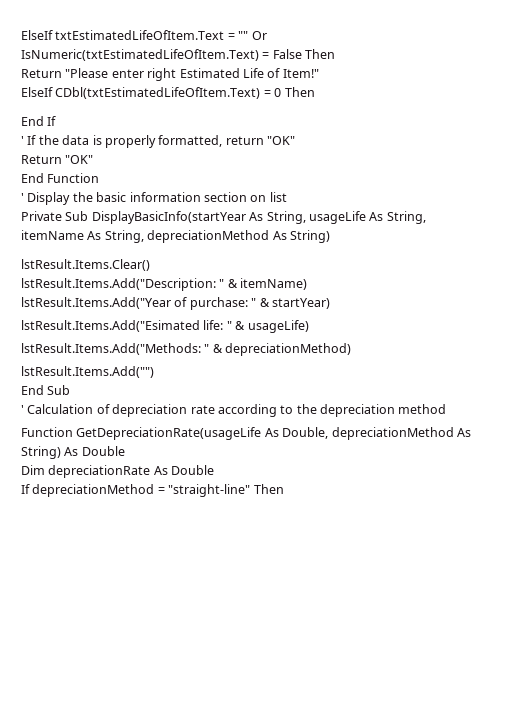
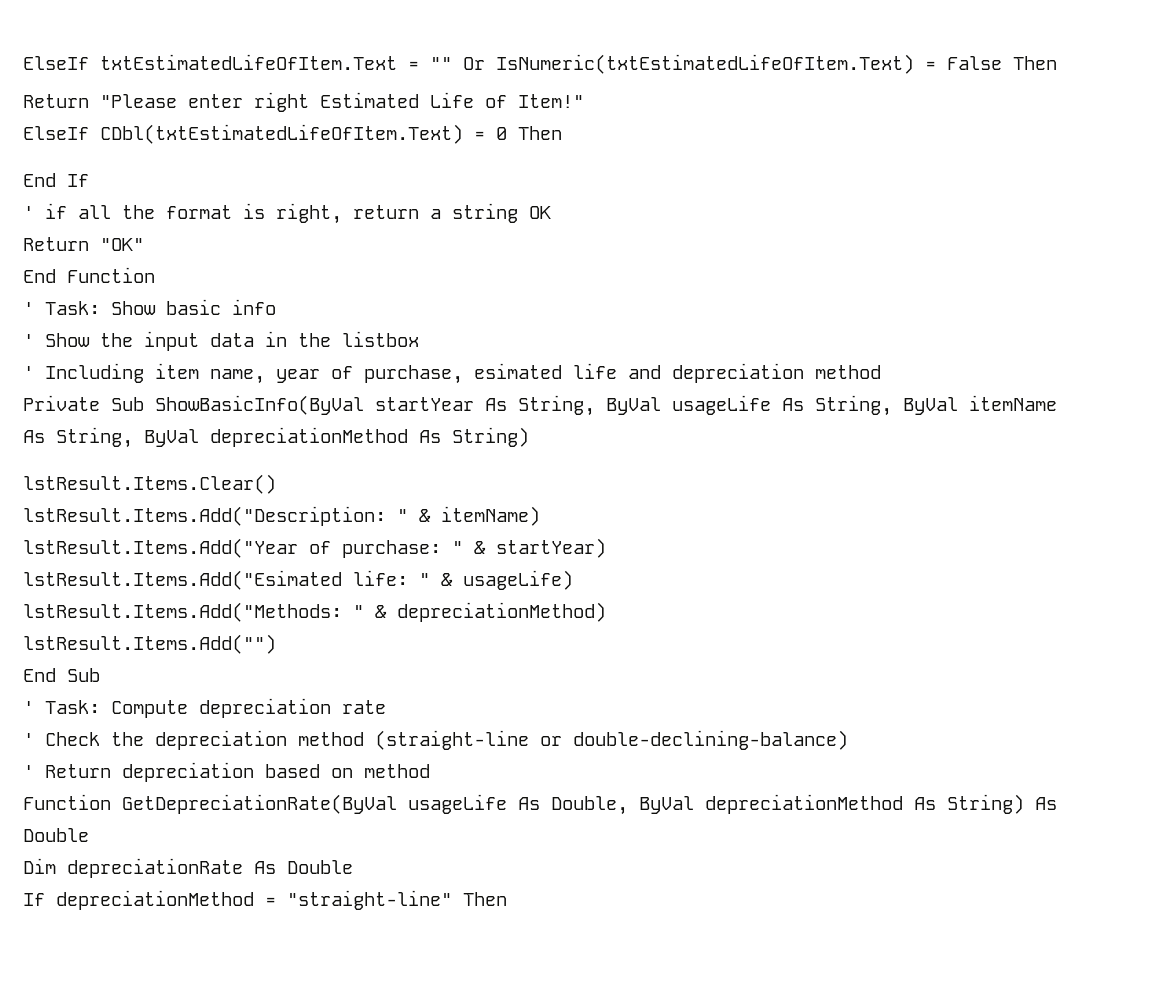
- ' If the data is properly formatted, return "OK"
+ ' if all the format is right, return a string OK
- ' Display the basic information section on list
+ ' Task: Show basic info
+ ' Show the input data in the listbox
+ ' Including item name, year of purchase, esimated life and depreciation method
- Private Sub DisplayBasicInfo(startYear As String, usageLife As String, itemName As String, depreciationMethod As String)
+ Private Sub ShowBasicInfo(ByVal startYear As String, ByVal usageLife As String, ByVal itemName As String, ByVal depreciationMethod As String)
- ' Calculation of depreciation rate according to the depreciation method
- Function GetDepreciationRate(usageLife As Double, depreciationMethod As String) As Double
+ ' Task: Compute depreciation rate
+ ' Check the depreciation method (straight-line or double-declining-balance)
+ ' Return depreciation based on method
+ Function GetDepreciationRate(ByVal usageLife As Double, ByVal depreciationMethod As String) As Double

